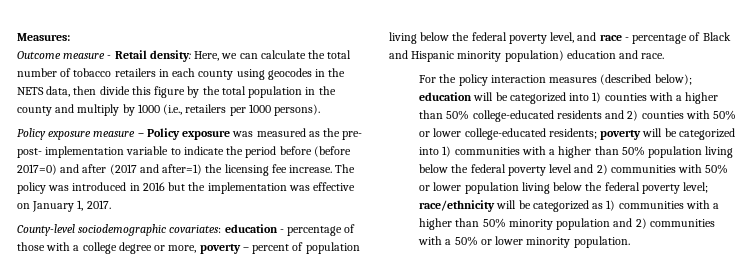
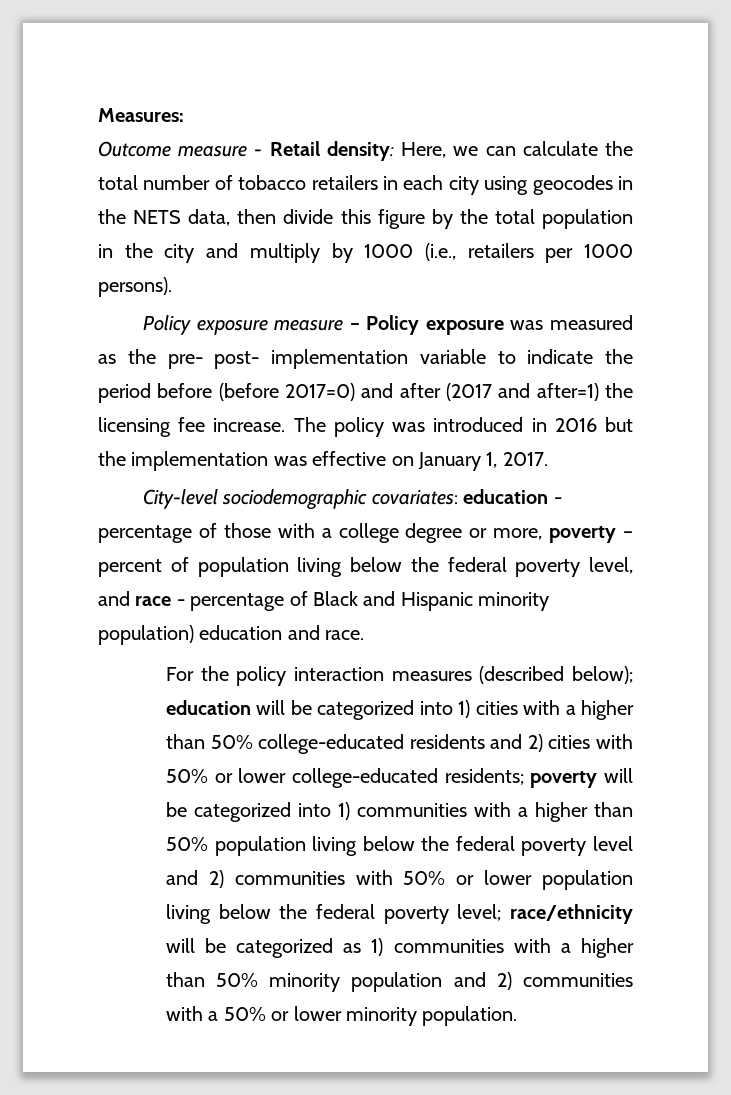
- Outcome measure - Retail density: Here, we can calculate the total number of tobacco retailers in each county using geocodes in the NETS data, then divide this figure by the total population in the county and multiply by 1000 (i.e., retailers per 1000 persons).
+ Outcome measure - Retail density: Here, we can calculate the total number of tobacco retailers in each city using geocodes in the NETS data, then divide this figure by the total population in the city and multiply by 1000 (i.e., retailers per 1000 persons).
- County-level sociodemographic covariates: education - percentage of those with a college degree or more, poverty – percent of population living below the federal poverty level, and race - percentage of Black and Hispanic minority population) education and race.
+ City-level sociodemographic covariates: education - percentage of those with a college degree or more, poverty – percent of population living below the federal poverty level, and race - percentage of Black and Hispanic minority population) education and race.
- education will be categorized into 1) counties with a higher than 50% college-educated residents and 2) counties with 50% or lower college-educated residents;
+ education will be categorized into 1) cities with a higher than 50% college-educated residents and 2) cities with 50% or lower college-educated residents;

